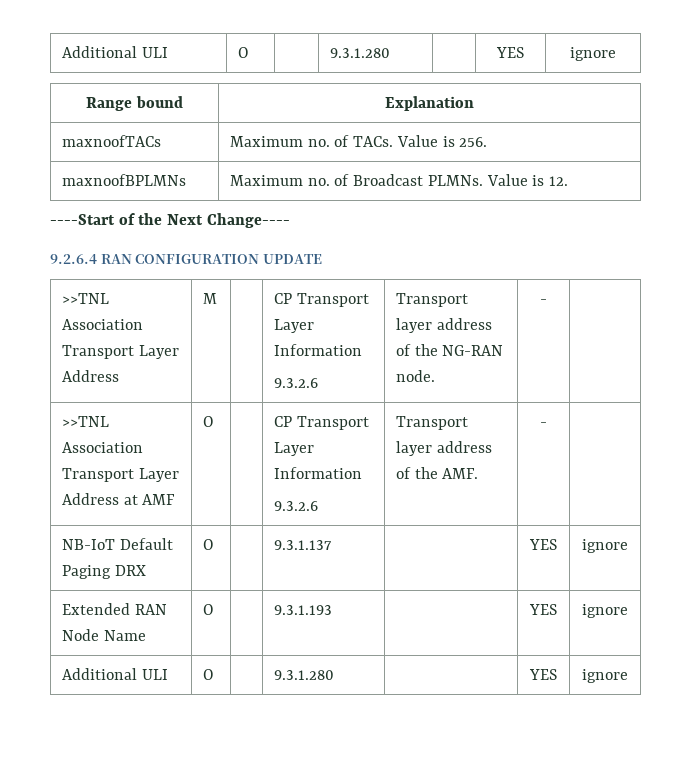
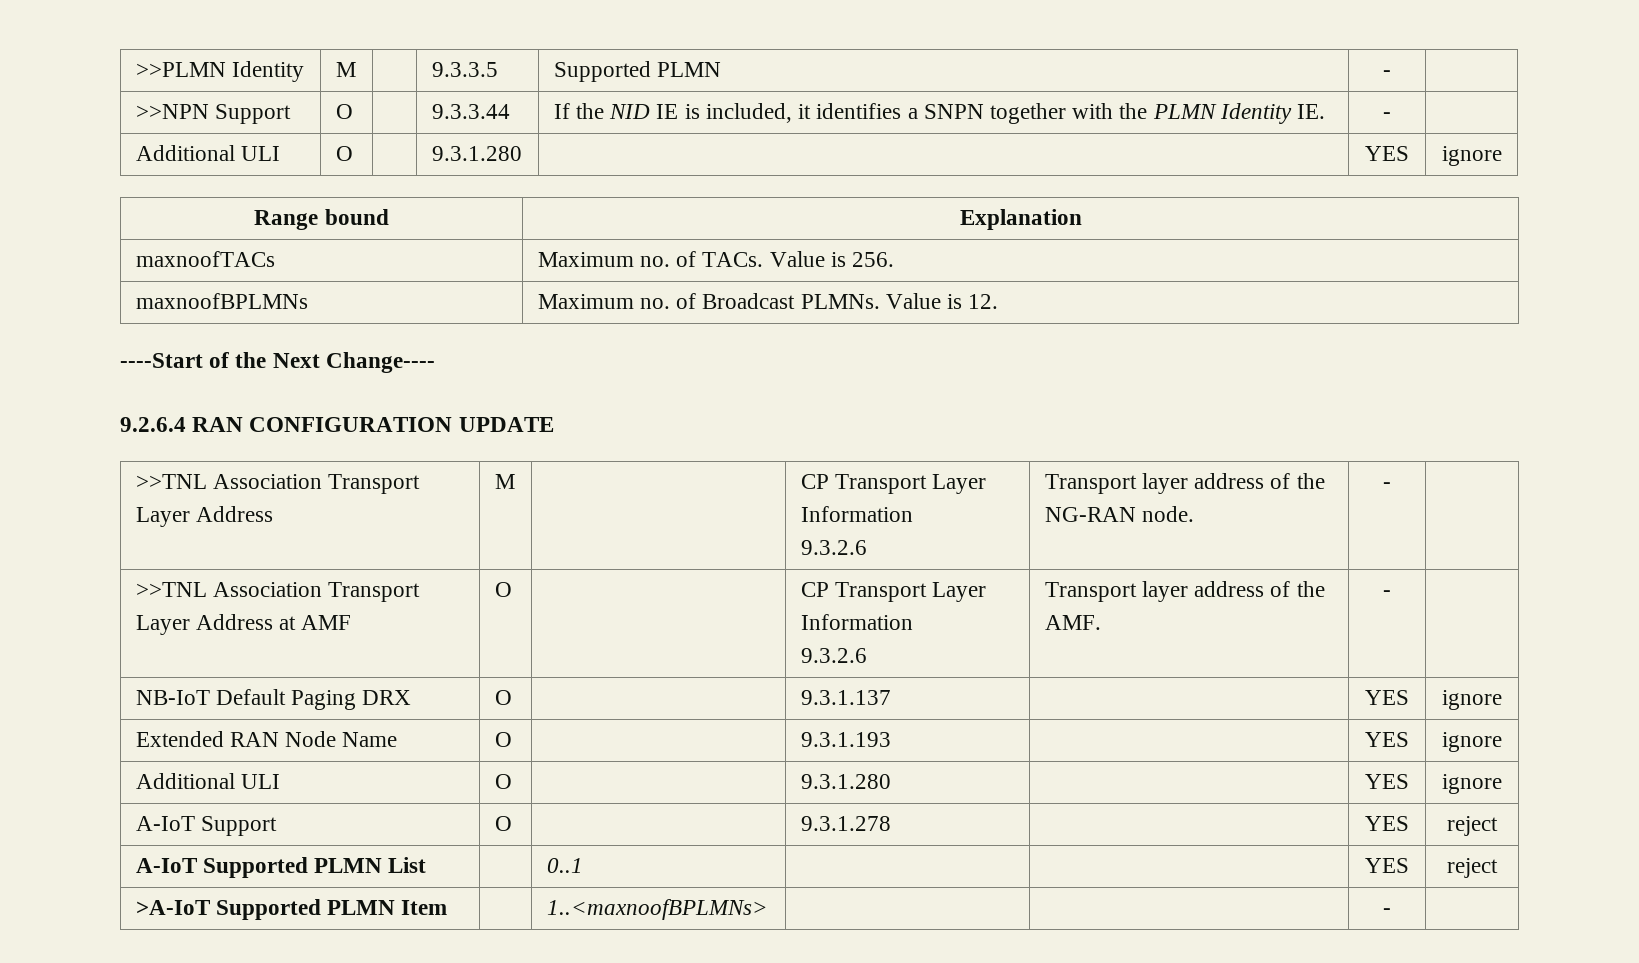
+ >>PLMN Identity | M | | 9.3.3.5 | Supported PLMN | - |
+ >>NPN Support | O | | 9.3.3.44 | If the NID IE is included, it identifies a SNPN together with the PLMN Identity IE. | - |
+ A-IoT Support | O | | 9.3.1.278 | | YES | reject
+ A-IoT Supported PLMN List | | 0..1 | | | YES | reject
+ >A-IoT Supported PLMN Item | | 1..<maxnoofBPLMNs> | | | - |

